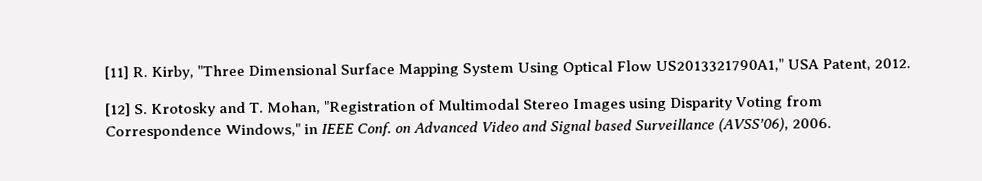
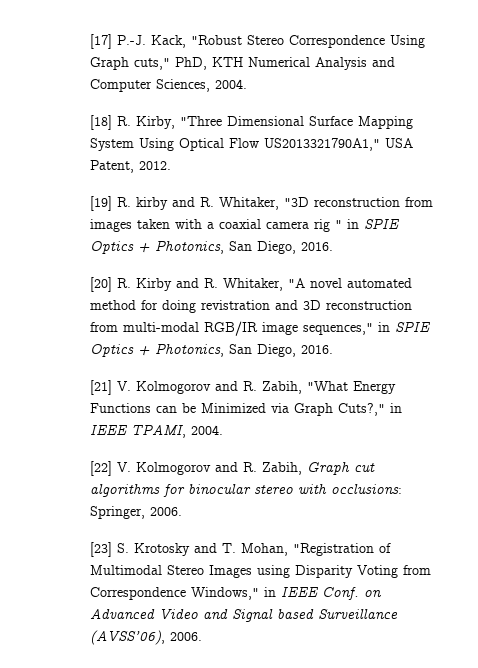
- [11] R. Kirby, "Three Dimensional Surface Mapping System Using Optical Flow US2013321790A1," USA Patent, 2012.
+ [17] P.-J. Kack, "Robust Stereo Correspondence Using Graph cuts," PhD, KTH Numerical Analysis and Computer Sciences, 2004.
+ [18] R. Kirby, "Three Dimensional Surface Mapping System Using Optical Flow US2013321790A1," USA Patent, 2012.
- [12] S. Krotosky and T. Mohan, "Registration of Multimodal Stereo Images using Disparity Voting from Correspondence Windows," in IEEE Conf. on Advanced Video and Signal based Surveillance (AVSS’06), 2006.
+ [19] R. kirby and R. Whitaker, "3D reconstruction from images taken with a coaxial camera rig " in SPIE Optics + Photonics, San Diego, 2016.
+ [20] R. Kirby and R. Whitaker, "A novel automated method for doing revistration and 3D reconstruction from multi-modal RGB/IR image sequences," in SPIE Optics + Photonics, San Diego, 2016.
+ [21] V. Kolmogorov and R. Zabih, "What Energy Functions can be Minimized via Graph Cuts?," in IEEE TPAMI, 2004.
+ [22] V. Kolmogorov and R. Zabih, Graph cut algorithms for binocular stereo with occlusions: Springer, 2006.
+ [23] S. Krotosky and T. Mohan, "Registration of Multimodal Stereo Images using Disparity Voting from Correspondence Windows," in IEEE Conf. on Advanced Video and Signal based Surveillance (AVSS’06), 2006.

